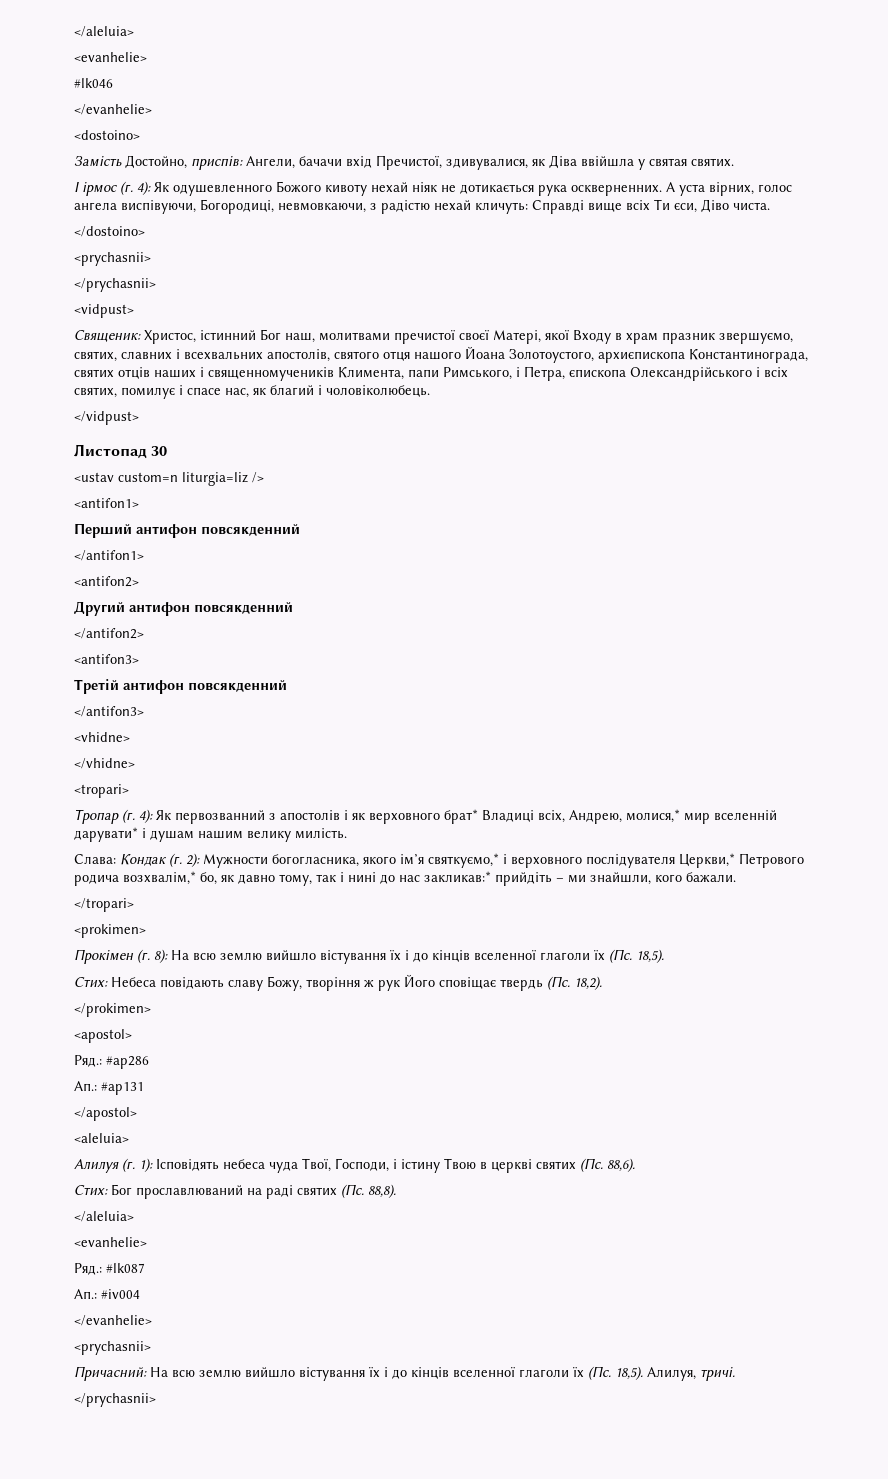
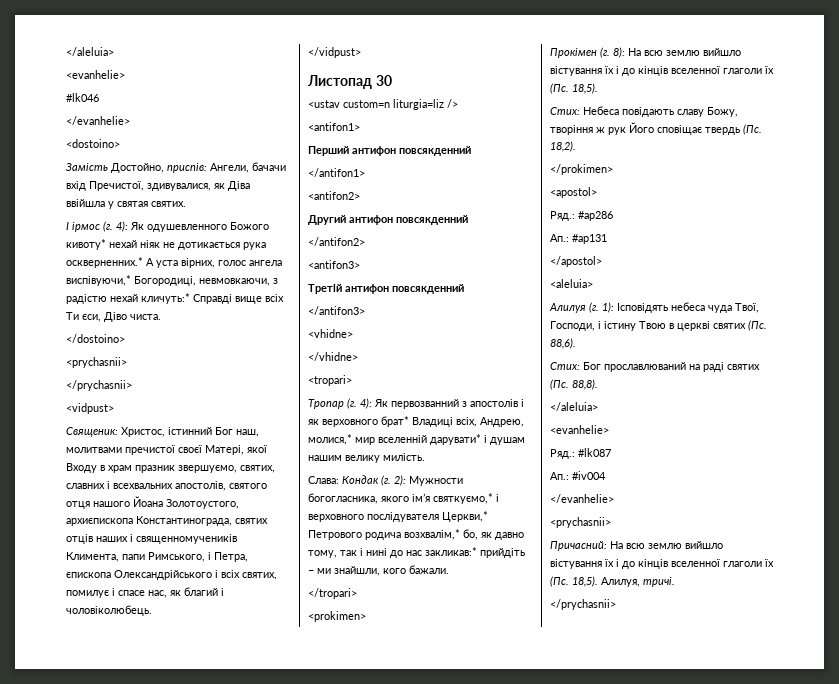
- І ірмос (г. 4): Як одушевленного Божого кивоту нехай ніяк не дотикається рука оскверненних. А уста вірних, голос ангела виспівуючи, Богородиці, невмовкаючи, з радістю нехай кличуть: Справді вище всіх Ти єси, Діво чиста.
+ І ірмос (г. 4): Як одушевленного Божого кивоту* нехай ніяк не дотикається рука оскверненних.* А уста вірних, голос ангела виспівуючи,* Богородиці, невмовкаючи, з радістю нехай кличуть:* Справді вище всіх Ти єси, Діво чиста.

